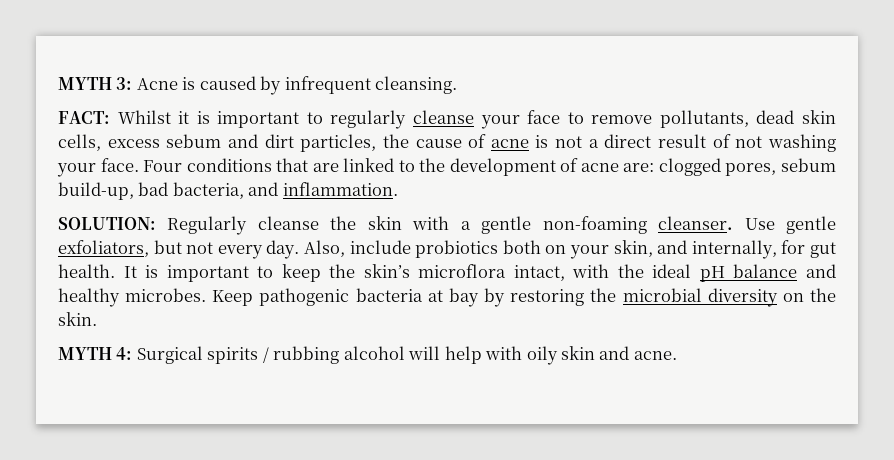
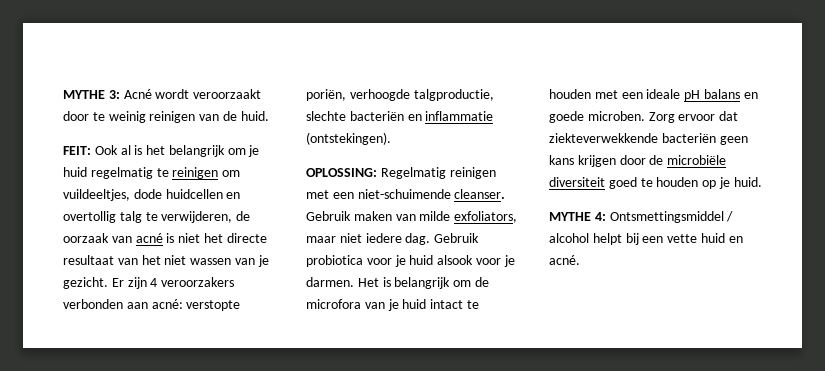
- MYTH 3: Acne is caused by infrequent cleansing.
- FACT: Whilst it is important to regularly cleanse your face to remove pollutants, dead skin cells, excess sebum and dirt particles, the cause of acne is not a direct result of not washing your face. Four conditions that are linked to the development of acne are: clogged pores, sebum build-up, bad bacteria, and inflammation.
- SOLUTION: Regularly cleanse the skin with a gentle non-foaming cleanser. Use gentle exfoliators, but not every day. Also, include probiotics both on your skin, and internally, for gut health. It is important to keep the skin’s microflora intact, with the ideal pH balance and healthy microbes. Keep pathogenic bacteria at bay by restoring the microbial diversity on the skin.
- MYTH 4: Surgical spirits / rubbing alcohol will help with oily skin and acne.
+ MYTHE 3: Acné wordt veroorzaakt door te weinig reinigen van de huid.
+ FEIT: Ook al is het belangrijk om je huid regelmatig te reinigen om vuildeeltjes, dode huidcellen en overtollig talg te verwijderen, de oorzaak van acné is niet het directe resultaat van het niet wassen van je gezicht. Er zijn 4 veroorzakers verbonden aan acné: verstopte poriën, verhoogde talgproductie, slechte bacteriën en inflammatie (ontstekingen).
+ OPLOSSING: Regelmatig reinigen met een niet-schuimende cleanser. Gebruik maken van milde exfoliators, maar niet iedere dag. Gebruik probiotica voor je huid alsook voor je darmen. Het is belangrijk om de microfora van je huid intact te houden met een ideale pH balans en goede microben. Zorg ervoor dat ziekteverwekkende bacteriën geen kans krijgen door de microbiële diversiteit goed te houden op je huid.
+ MYTHE 4: Ontsmettingsmiddel / alcohol helpt bij een vette huid en acné.

